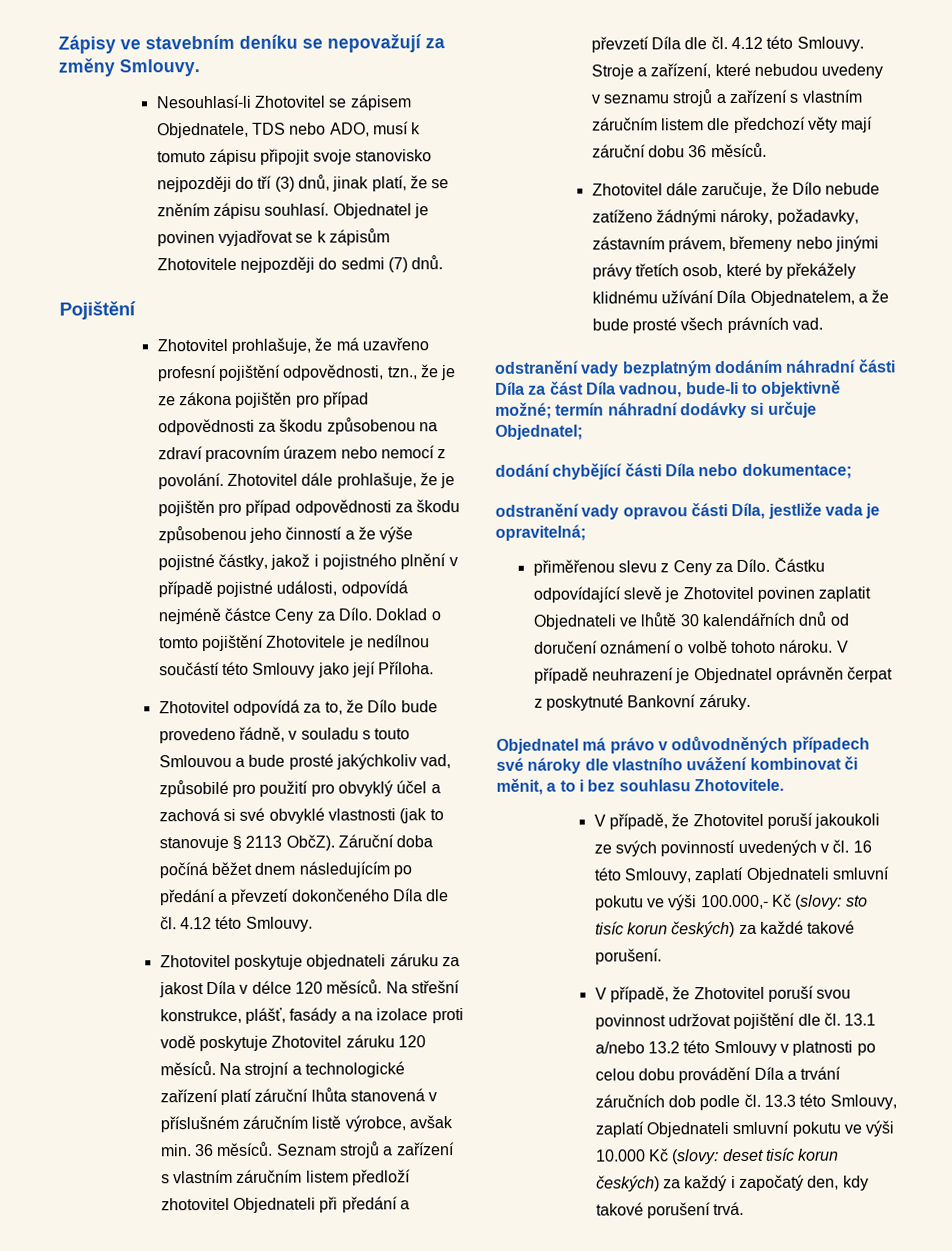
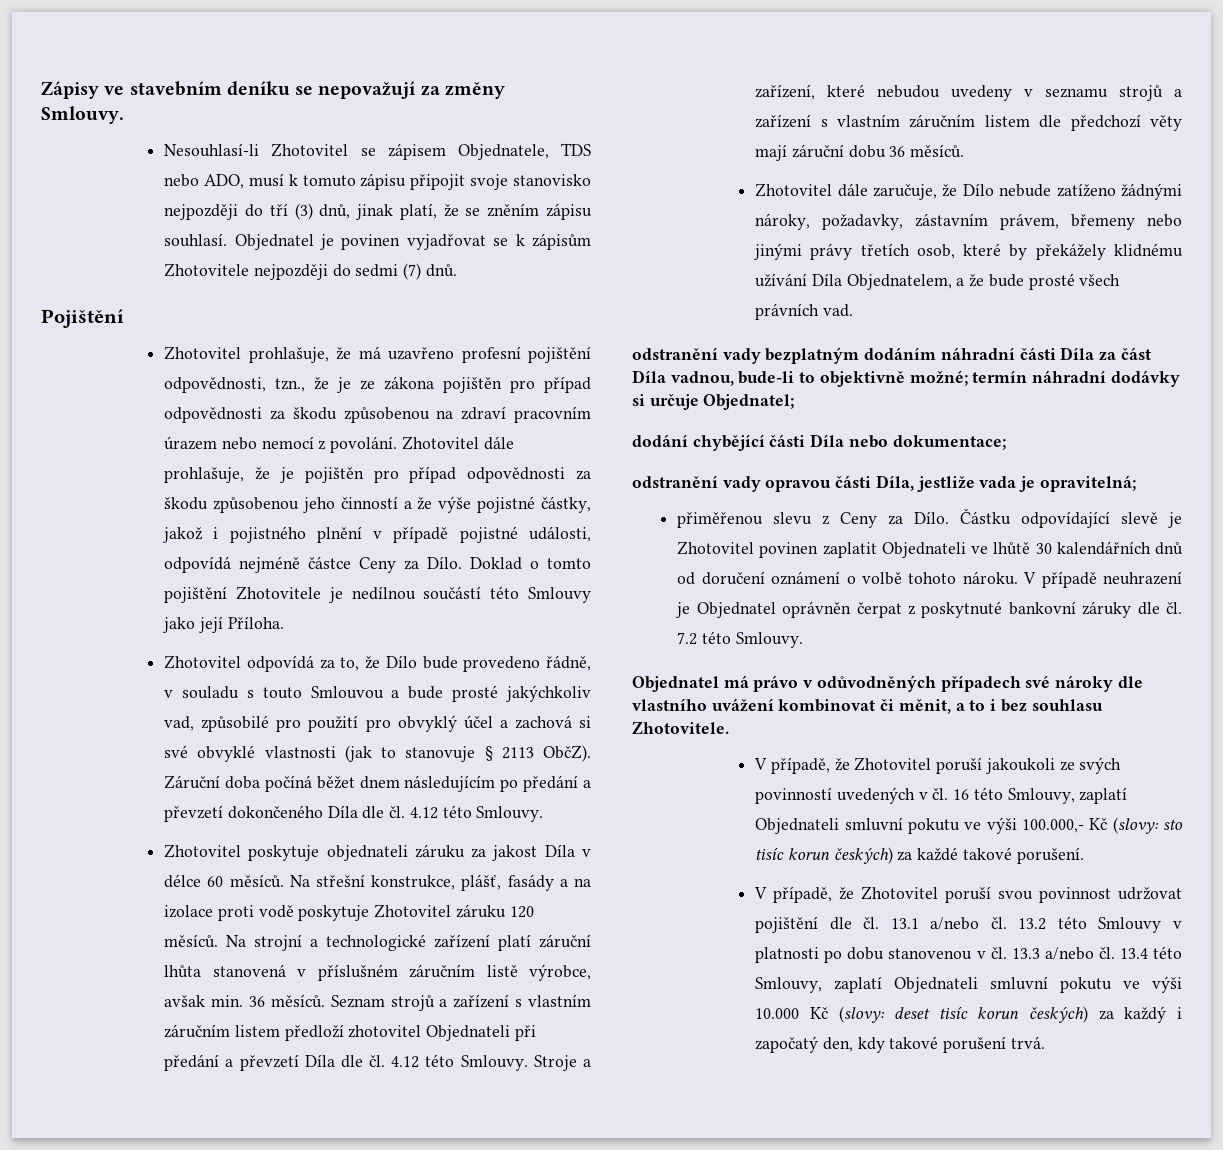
- Zhotovitel poskytuje objednateli záruku za jakost Díla v délce 120 měsíců.
+ Zhotovitel poskytuje objednateli záruku za jakost Díla v délce 60 měsíců.
- V případě neuhrazení je Objednatel oprávněn čerpat z poskytnuté Bankovní záruky.
+ V případě neuhrazení je Objednatel oprávněn čerpat z poskytnuté bankovní záruky dle čl. 7.2 této Smlouvy.
- V případě, že Zhotovitel poruší svou povinnost udržovat pojištění dle čl. 13.1 a/nebo 13.2 této Smlouvy v platnosti po celou dobu provádění Díla a trvání záručních dob podle čl. 13.3 této Smlouvy, zaplatí Objednateli smluvní pokutu ve výši 10.000 Kč (slovy: deset tisíc korun českých) za každý i započatý den, kdy takové porušení trvá.
+ V případě, že Zhotovitel poruší svou povinnost udržovat pojištění dle čl. 13.1 a/nebo čl. 13.2 této Smlouvy v platnosti po dobu stanovenou v čl. 13.3 a/nebo čl. 13.4 této Smlouvy, zaplatí Objednateli smluvní pokutu ve výši 10.000 Kč (slovy: deset tisíc korun českých) za každý i započatý den, kdy takové porušení trvá.

